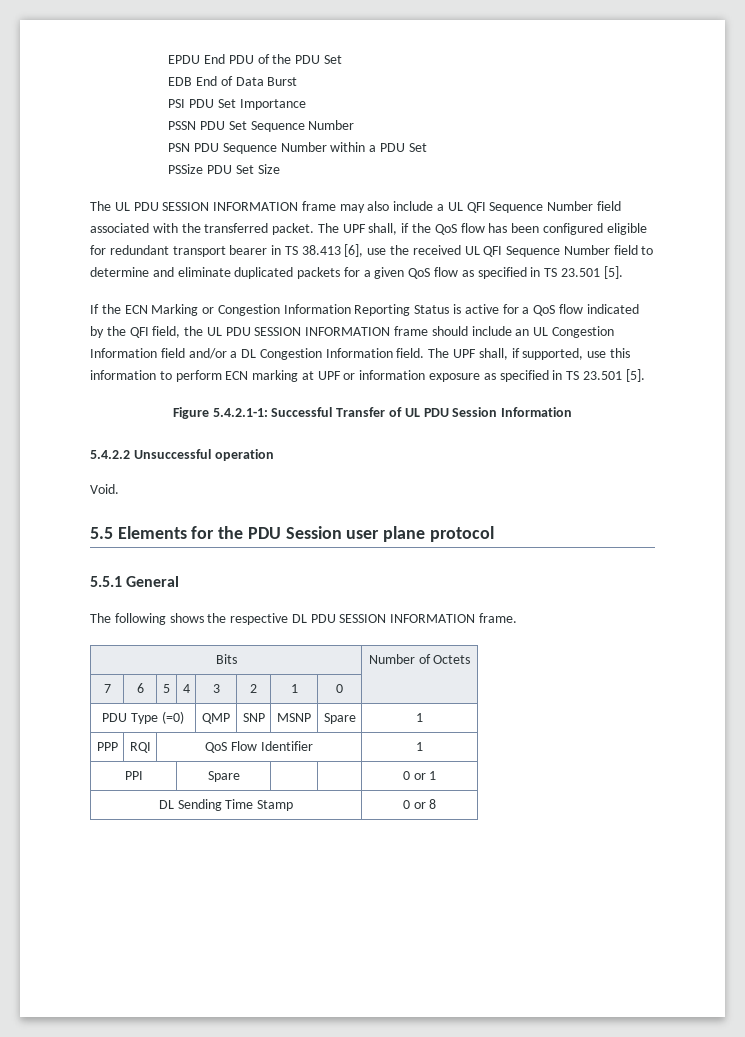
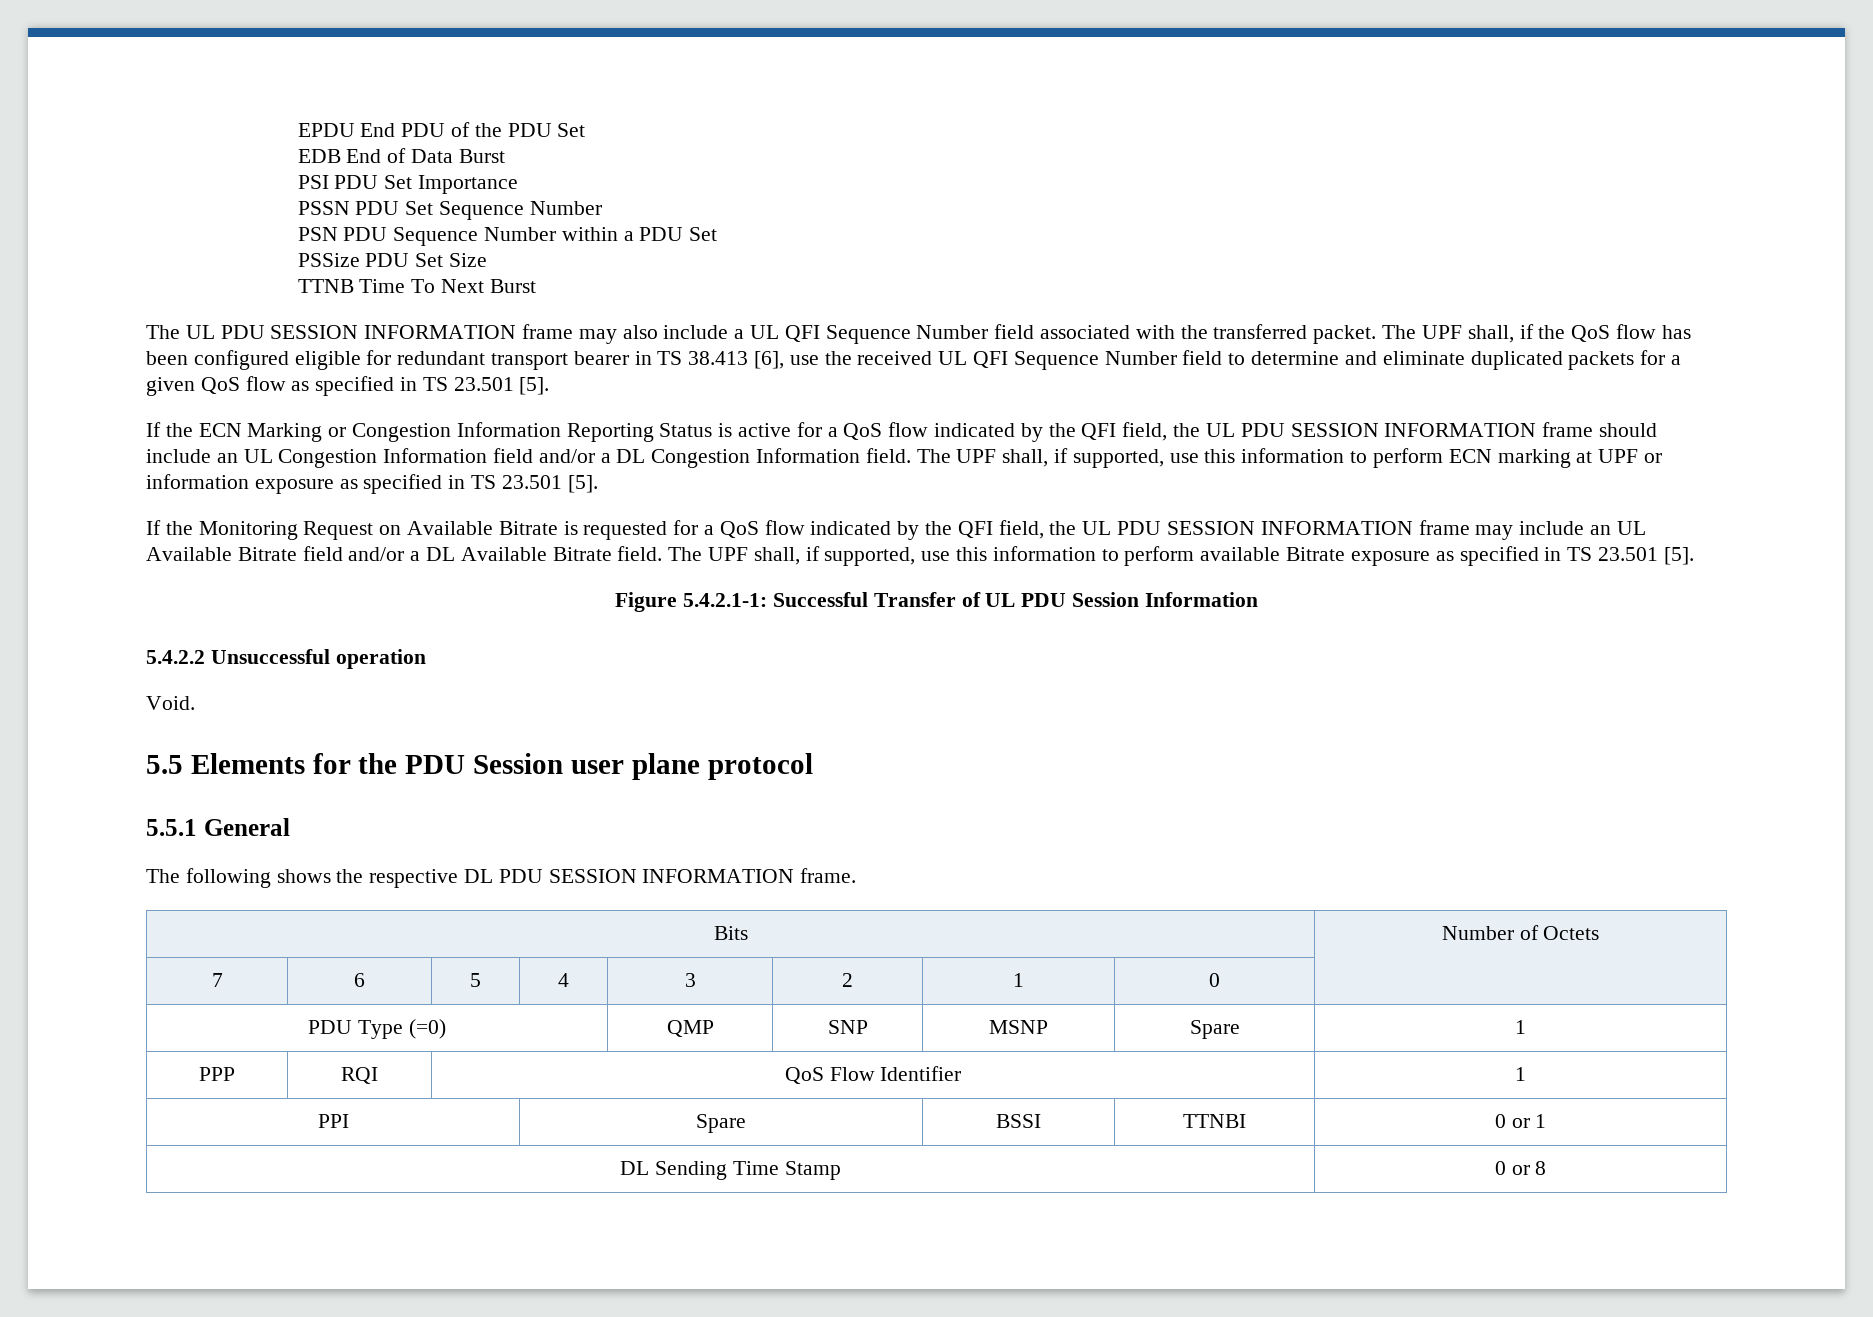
+ TTNB Time To Next Burst
+ If the Monitoring Request on Available Bitrate is requested for a QoS flow indicated by the QFI field, the UL PDU SESSION INFORMATION frame may include an UL Available Bitrate field and/or a DL Available Bitrate field. The UPF shall, if supported, use this information to perform available Bitrate exposure as specified in TS 23.501 [5].
- PPI | Spare | | | 0 or 1
+ PPI | Spare | BSSI | TTNBI | 0 or 1

